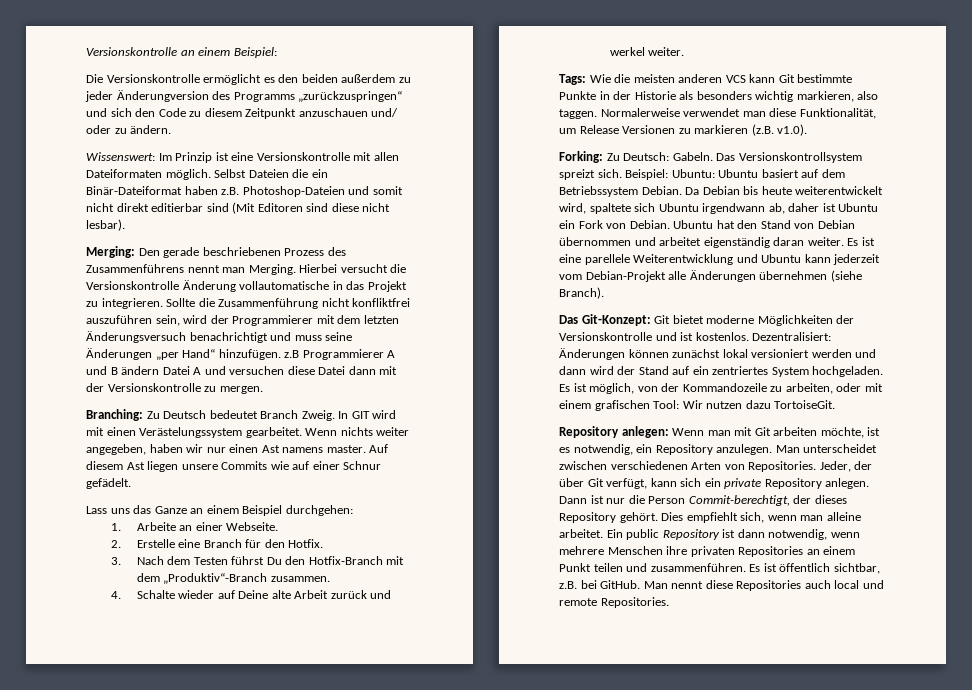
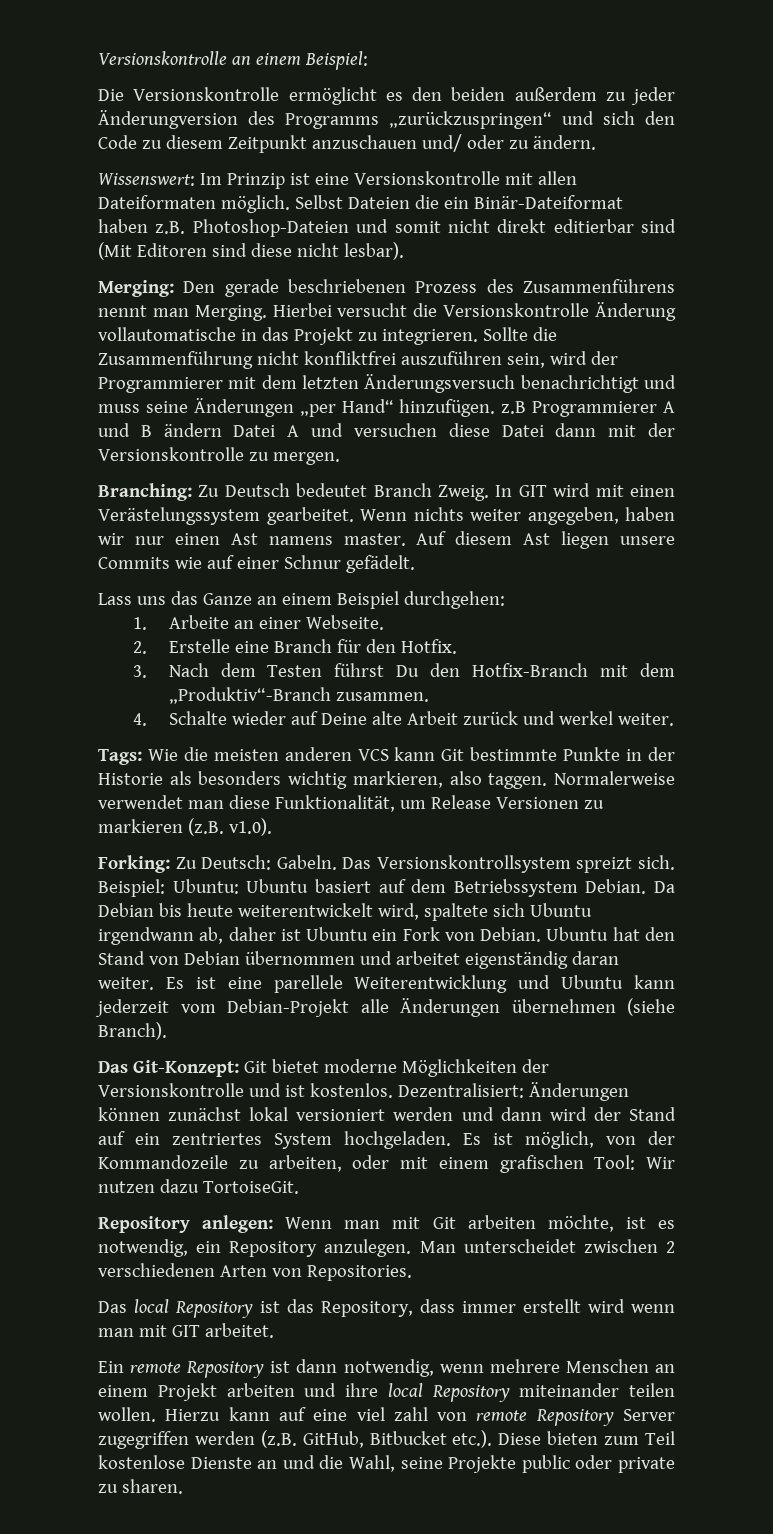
- Man unterscheidet zwischen verschiedenen Arten von Repositories. Jeder, der über Git verfügt, kann sich ein private Repository anlegen. Dann ist nur die Person Commit-berechtigt, der dieses Repository gehört. Dies empfiehlt sich, wenn man alleine arbeitet. Ein public Repository ist dann notwendig, wenn mehrere Menschen ihre privaten Repositories an einem Punkt teilen und zusammenführen. Es ist öffentlich sichtbar, z.B. bei GitHub. Man nennt diese Repositories auch local und remote Repositories.
+ Man unterscheidet zwischen 2 verschiedenen Arten von Repositories.
+ Das local Repository ist das Repository, dass immer erstellt wird wenn man mit GIT arbeitet.
+ Ein remote Repository ist dann notwendig, wenn mehrere Menschen an einem Projekt arbeiten und ihre local Repository miteinander teilen wollen. Hierzu kann auf eine viel zahl von remote Repository Server zugegriffen werden (z.B. GitHub, Bitbucket etc.). Diese bieten zum Teil kostenlose Dienste an und die Wahl, seine Projekte public oder private zu sharen.

